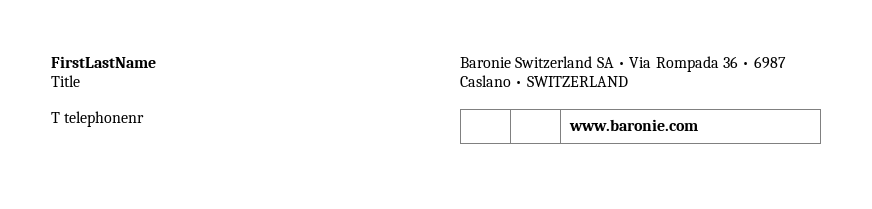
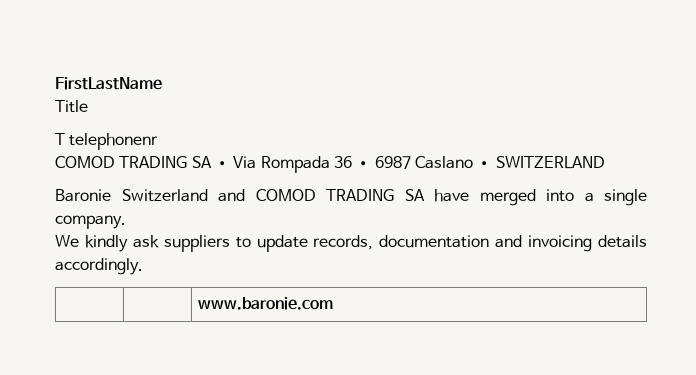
- Baronie Switzerland SA • Via Rompada 36 • 6987 Caslano • SWITZERLAND
+ COMOD TRADING SA • Via Rompada 36 • 6987 Caslano • SWITZERLAND
+ Baronie Switzerland and COMOD TRADING SA have merged into a single company.
+ We kindly ask suppliers to update records, documentation and invoicing details accordingly.

